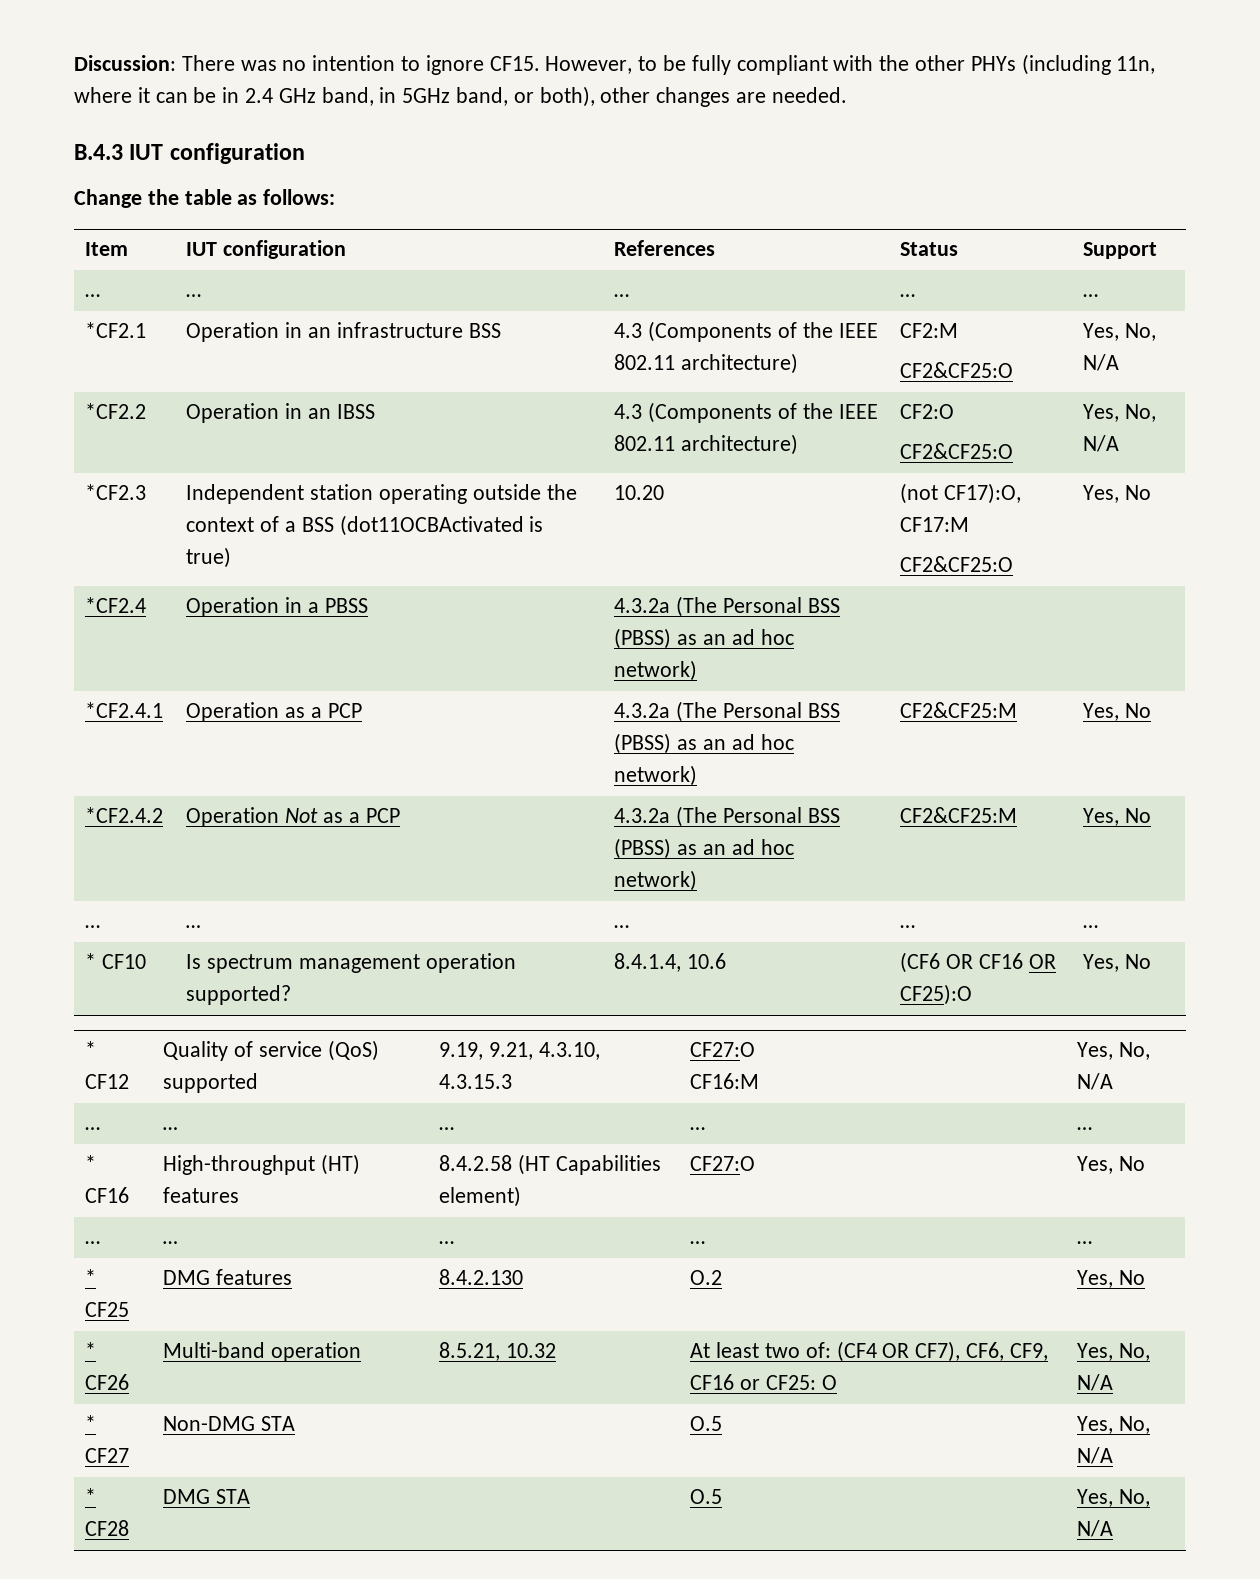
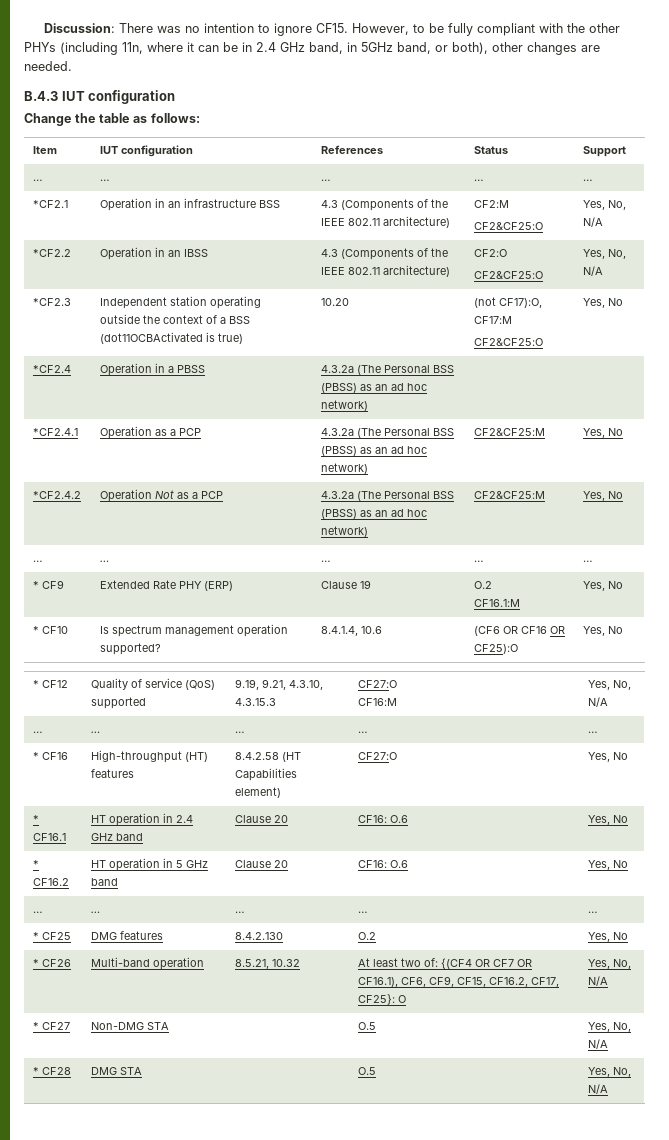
+ * CF9 | Extended Rate PHY (ERP) | Clause 19 | O.2
+ CF16.1:M | Yes, No
+ * CF16.1 | HT operation in 2.4 GHz band | Clause 20 | CF16: O.6 | Yes, No
+ * CF16.2 | HT operation in 5 GHz band | Clause 20 | CF16: O.6 | Yes, No
- * CF26 | Multi-band operation | 8.5.21, 10.32 | At least two of: (CF4 OR CF7), CF6, CF9, CF16 or CF25: O | Yes, No, N/A
+ * CF26 | Multi-band operation | 8.5.21, 10.32 | At least two of: {(CF4 OR CF7 OR CF16.1), CF6, CF9, CF15, CF16.2, CF17, CF25}: O | Yes, No, N/A

